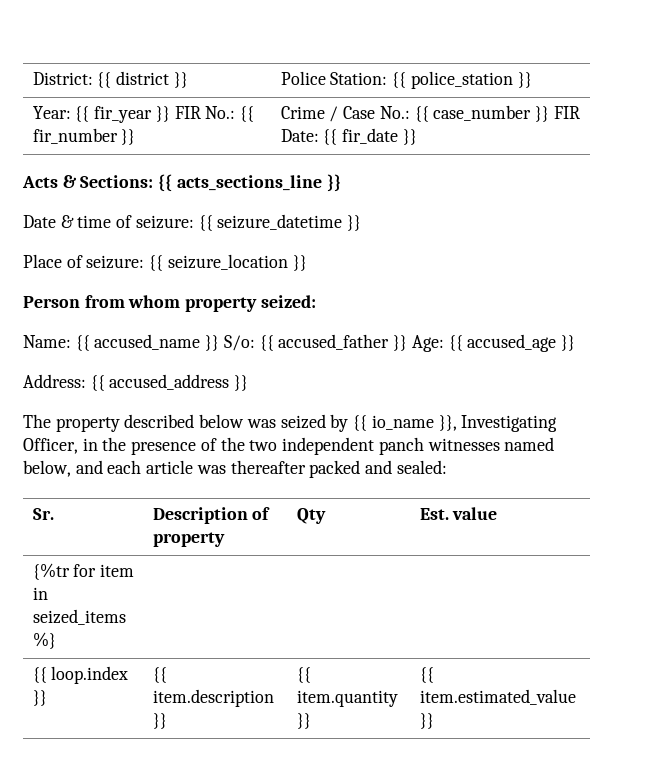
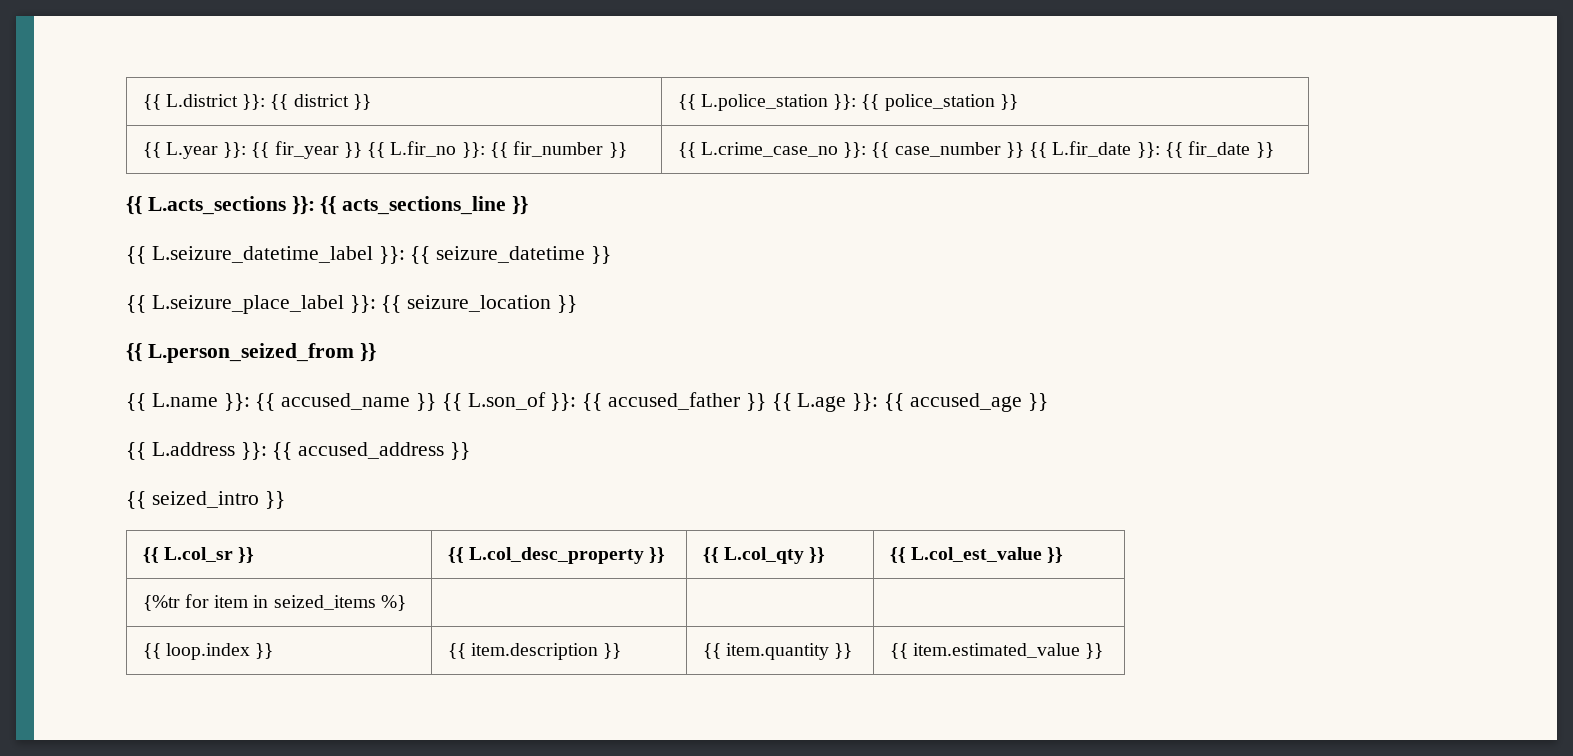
- District: {{ district }} | Police Station: {{ police_station }}
+ {{ L.district }}: {{ district }} | {{ L.police_station }}: {{ police_station }}
- Year: {{ fir_year }} FIR No.: {{ fir_number }} | Crime / Case No.: {{ case_number }} FIR Date: {{ fir_date }}
+ {{ L.year }}: {{ fir_year }} {{ L.fir_no }}: {{ fir_number }} | {{ L.crime_case_no }}: {{ case_number }} {{ L.fir_date }}: {{ fir_date }}
- Acts & Sections: {{ acts_sections_line }}
+ {{ L.acts_sections }}: {{ acts_sections_line }}
- Date & time of seizure: {{ seizure_datetime }}
+ {{ L.seizure_datetime_label }}: {{ seizure_datetime }}
- Place of seizure: {{ seizure_location }}
+ {{ L.seizure_place_label }}: {{ seizure_location }}
- Person from whom property seized:
- Name: {{ accused_name }} S/o: {{ accused_father }} Age: {{ accused_age }}
+ {{ L.person_seized_from }}
+ {{ L.name }}: {{ accused_name }} {{ L.son_of }}: {{ accused_father }} {{ L.age }}: {{ accused_age }}
- Address: {{ accused_address }}
+ {{ L.address }}: {{ accused_address }}
- The property described below was seized by {{ io_name }}, Investigating Officer, in the presence of the two independent panch witnesses named below, and each article was thereafter packed and sealed:
- Sr. | Description of property | Qty | Est. value
+ {{ seized_intro }}
+ {{ L.col_sr }} | {{ L.col_desc_property }} | {{ L.col_qty }} | {{ L.col_est_value }}

